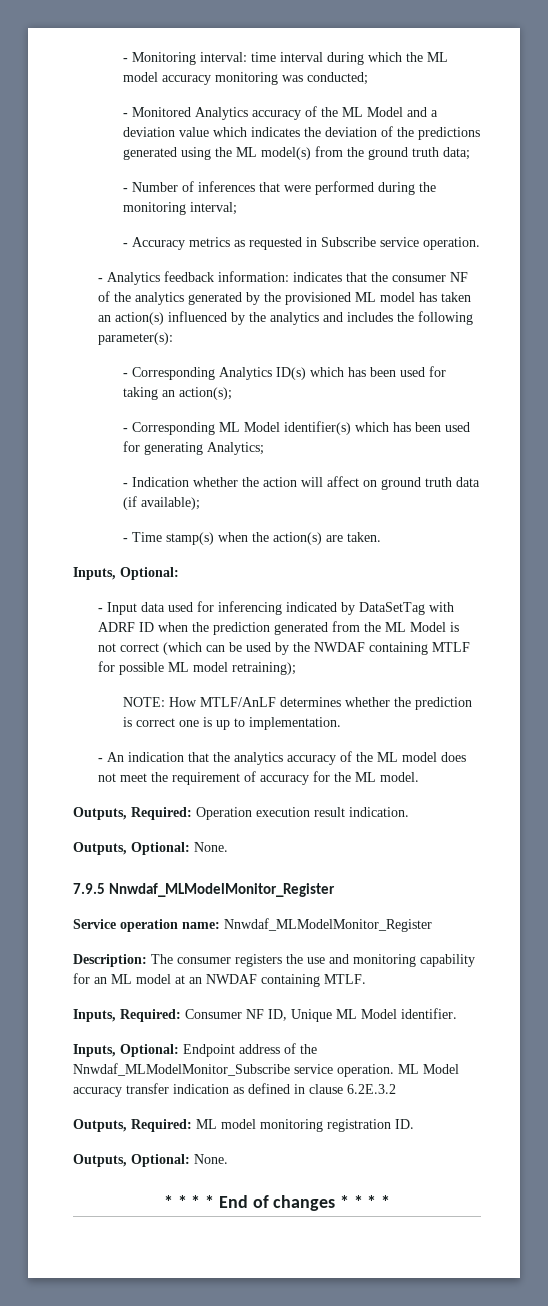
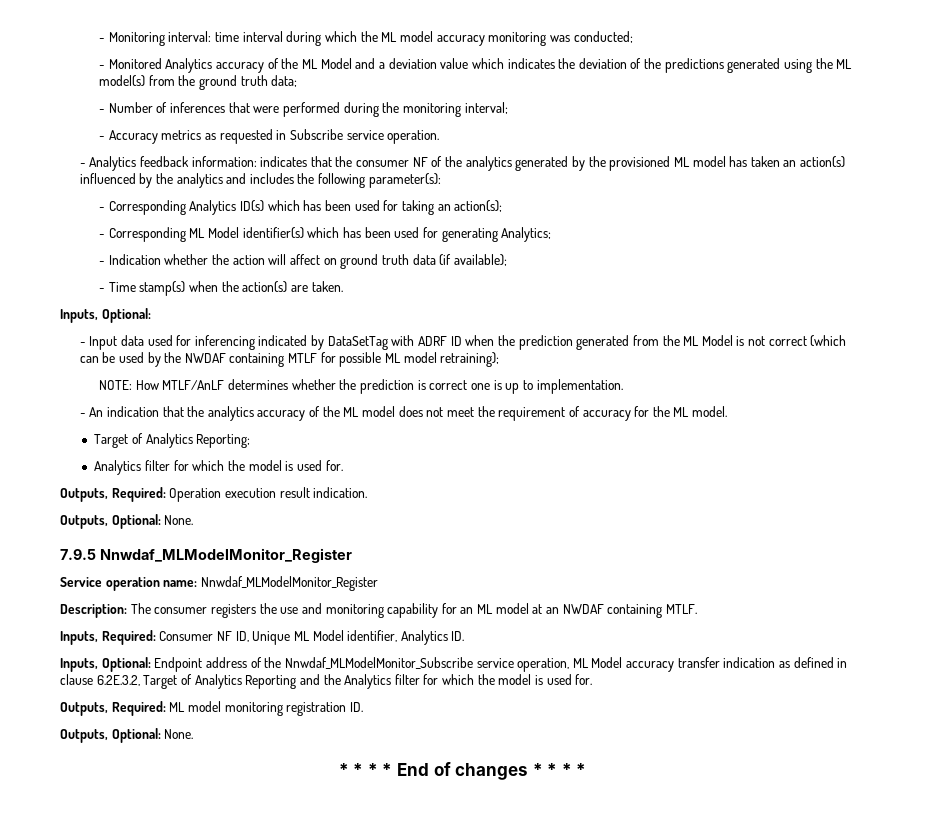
+ Target of Analytics Reporting;
+ Analytics filter for which the model is used for.
- Inputs, Required: Consumer NF ID, Unique ML Model identifier.
+ Inputs, Required: Consumer NF ID, Unique ML Model identifier, Analytics ID.
- Inputs, Optional: Endpoint address of the Nnwdaf_MLModelMonitor_Subscribe service operation. ML Model accuracy transfer indication as defined in clause 6.2E.3.2
+ Inputs, Optional: Endpoint address of the Nnwdaf_MLModelMonitor_Subscribe service operation, ML Model accuracy transfer indication as defined in clause 6.2E.3.2, Target of Analytics Reporting and the Analytics filter for which the model is used for.

